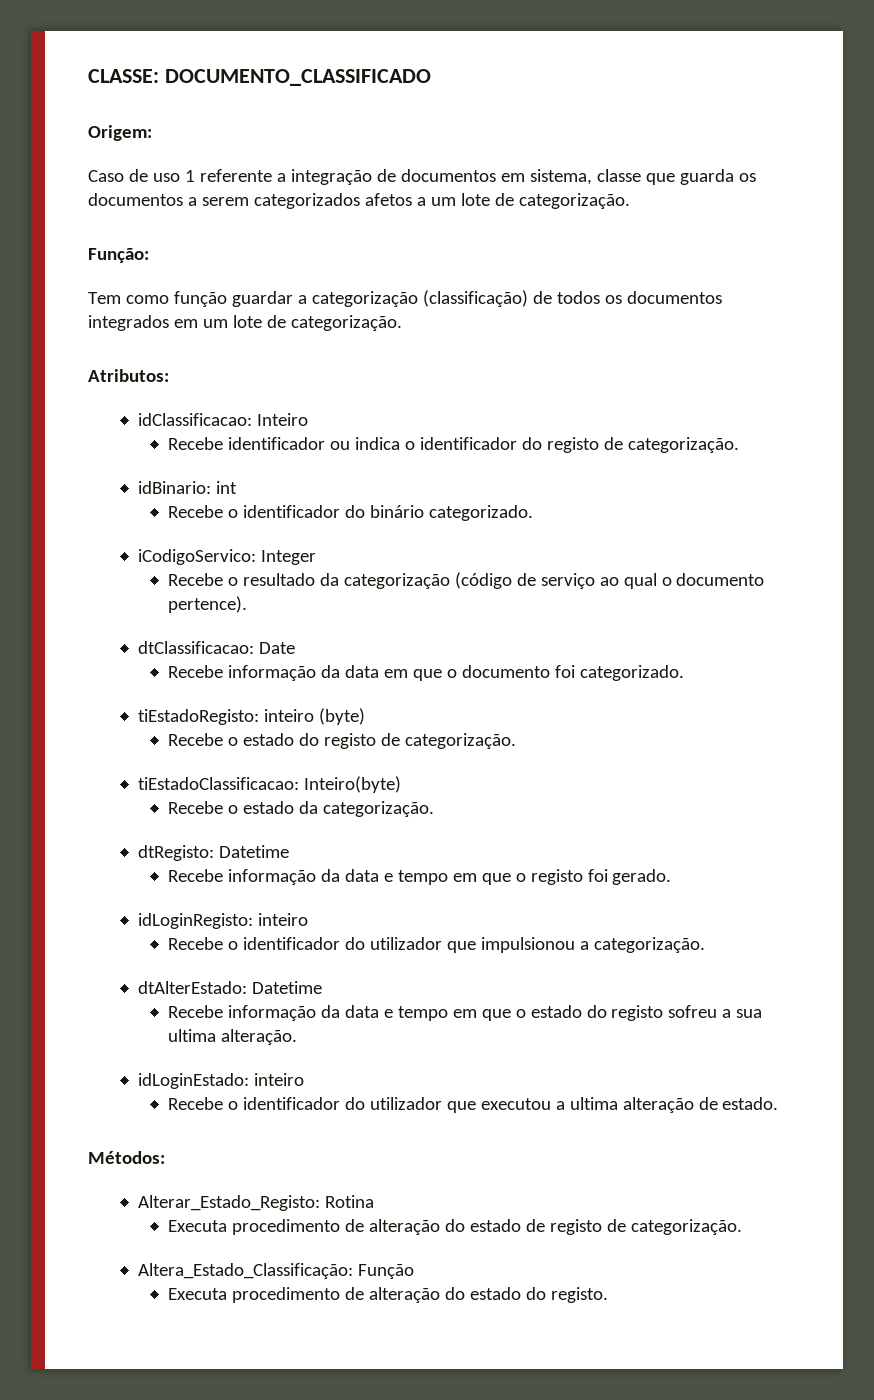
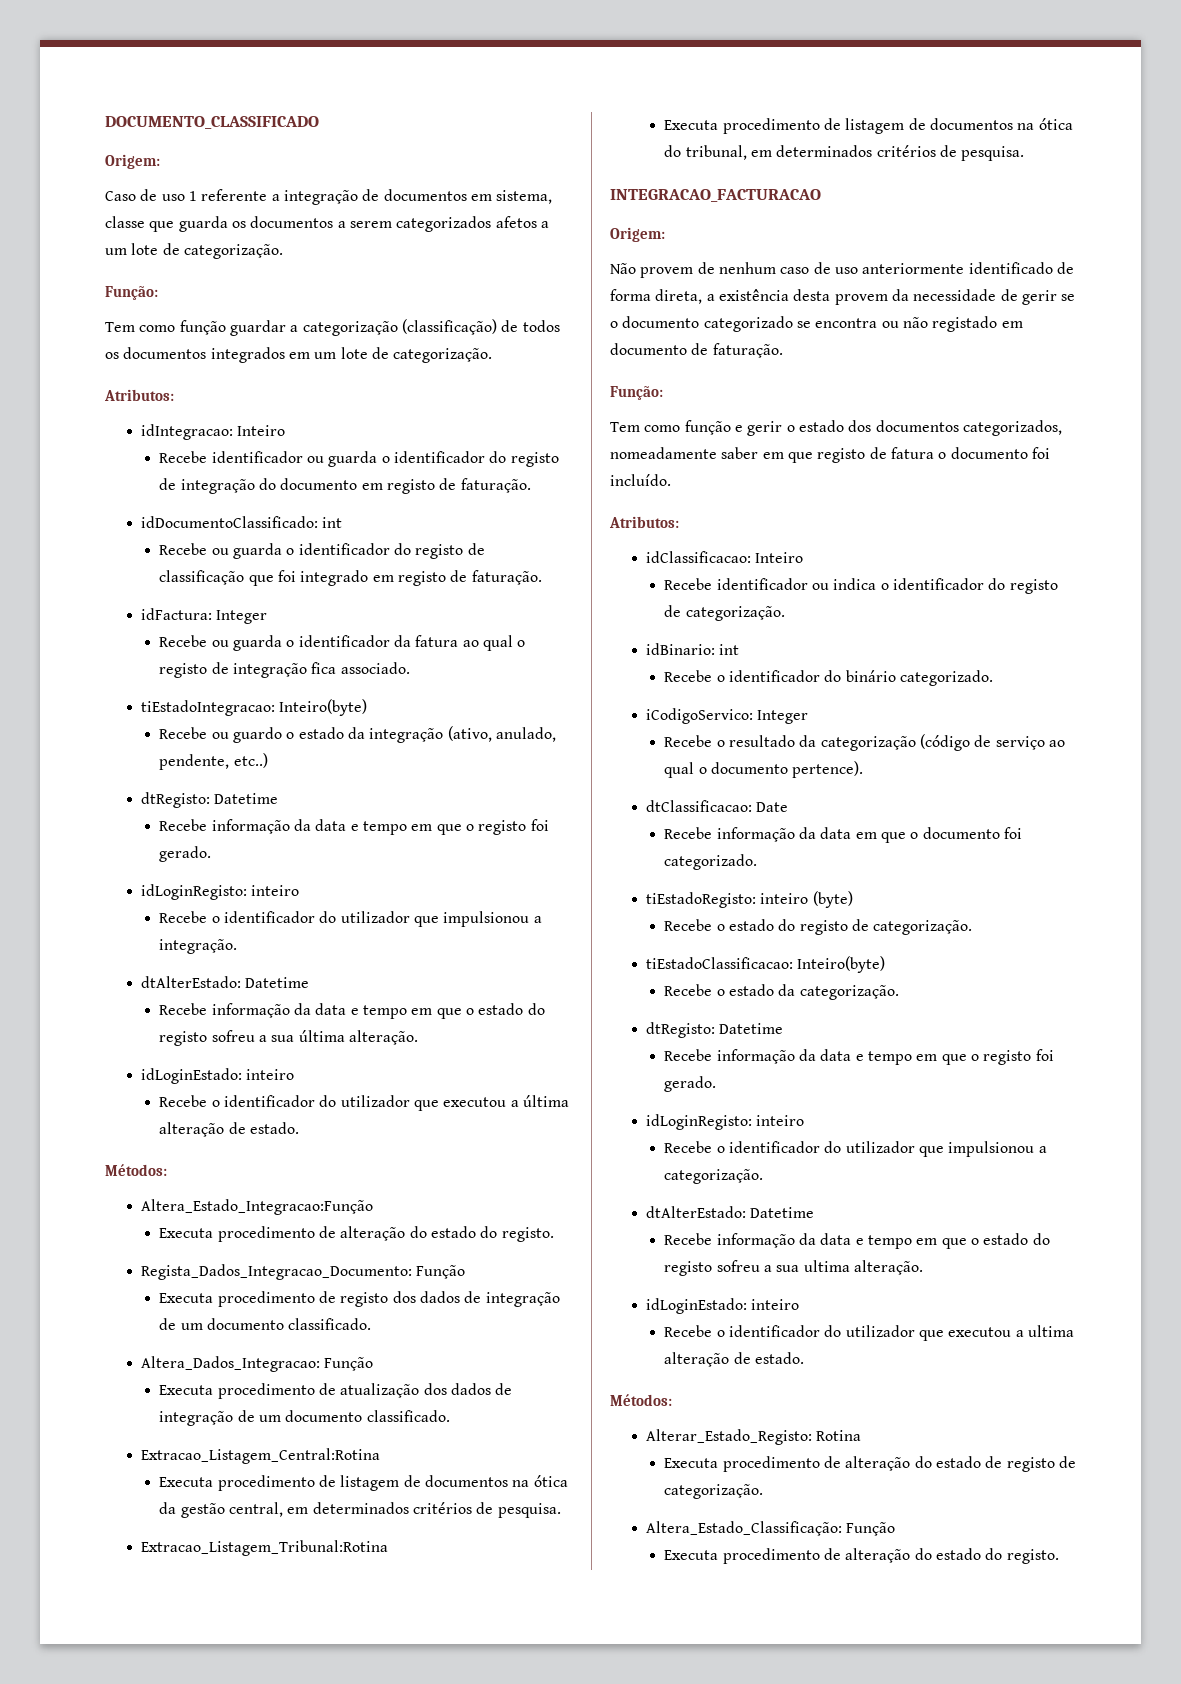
- CLASSE: DOCUMENTO_CLASSIFICADO
+ DOCUMENTO_CLASSIFICADO
+ idIntegracao: Inteiro
+ Recebe identificador ou guarda o identificador do registo de integração do documento em registo de faturação.
+ idDocumentoClassificado: int
+ Recebe ou guarda o identificador do registo de classificação que foi integrado em registo de faturação.
+ idFactura: Integer
+ Recebe ou guarda o identificador da fatura ao qual o registo de integração fica associado.
+ tiEstadoIntegracao: Inteiro(byte)
+ Recebe ou guardo o estado da integração (ativo, anulado, pendente, etc..)
+ dtRegisto: Datetime
+ Recebe informação da data e tempo em que o registo foi gerado.
+ idLoginRegisto: inteiro
+ Recebe o identificador do utilizador que impulsionou a integração.
+ dtAlterEstado: Datetime
+ Recebe informação da data e tempo em que o estado do registo sofreu a sua última alteração.
+ idLoginEstado: inteiro
+ Recebe o identificador do utilizador que executou a última alteração de estado.
+ Métodos:
+ Altera_Estado_Integracao:Função
+ Executa procedimento de alteração do estado do registo.
+ Regista_Dados_Integracao_Documento: Função
+ Executa procedimento de registo dos dados de integração de um documento classificado.
+ Altera_Dados_Integracao: Função
+ Executa procedimento de atualização dos dados de integração de um documento classificado.
+ Extracao_Listagem_Central:Rotina
+ Executa procedimento de listagem de documentos na ótica da gestão central, em determinados critérios de pesquisa.
+ Extracao_Listagem_Tribunal:Rotina
+ Executa procedimento de listagem de documentos na ótica do tribunal, em determinados critérios de pesquisa.
+ INTEGRACAO_FACTURACAO
+ Origem:
+ Não provem de nenhum caso de uso anteriormente identificado de forma direta, a existência desta provem da necessidade de gerir se o documento categorizado se encontra ou não registado em documento de faturação.
+ Função:
+ Tem como função e gerir o estado dos documentos categorizados, nomeadamente saber em que registo de fatura o documento foi incluído.
+ Atributos:

